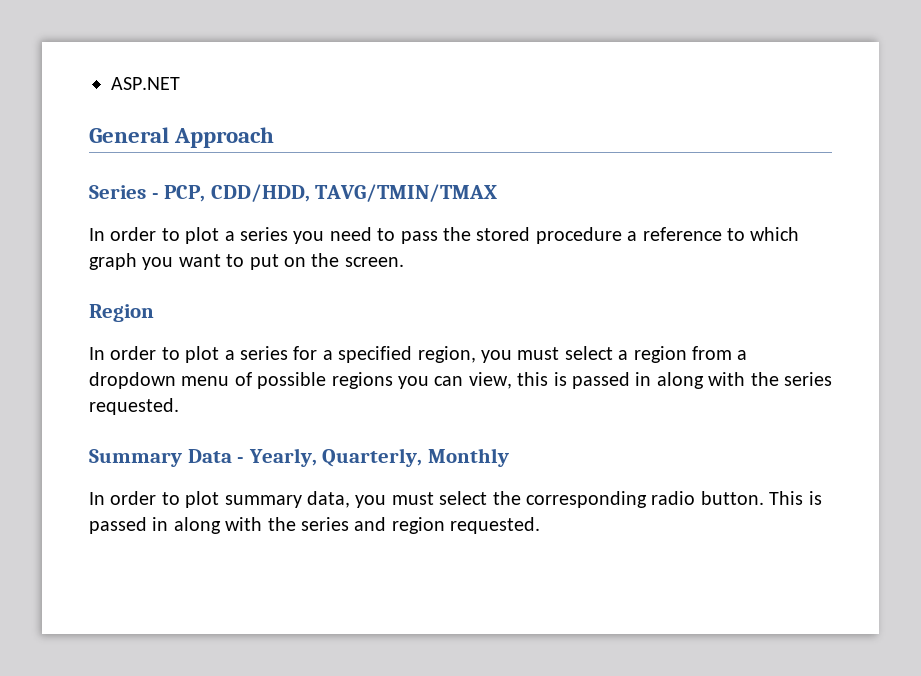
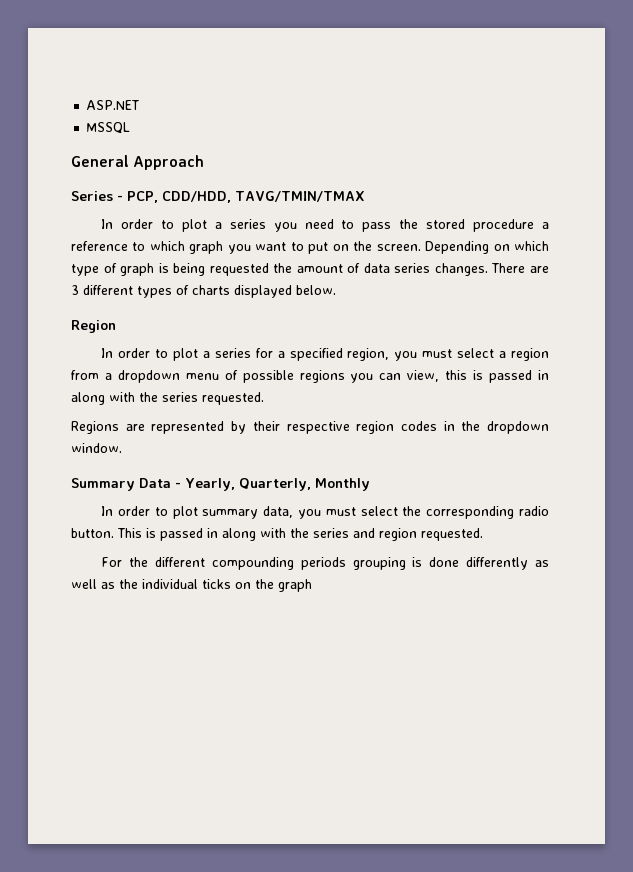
+ MSSQL
+ Depending on which type of graph is being requested the amount of data series changes. There are 3 different types of charts displayed below.
+ Regions are represented by their respective region codes in the dropdown window.
+ For the different compounding periods grouping is done differently as well as the individual ticks on the graph

